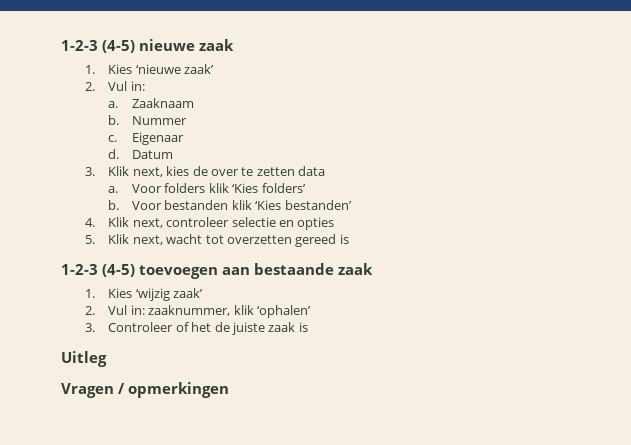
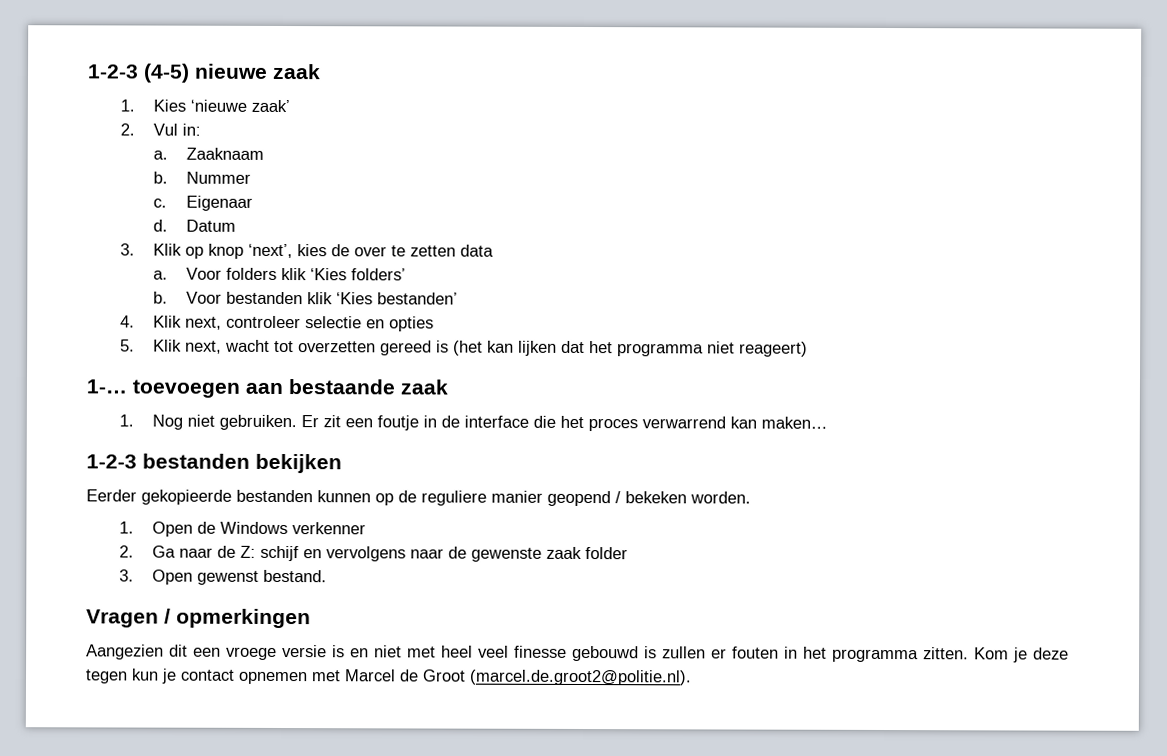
- 3. Klik next, kies de over te zetten data
+ 3. Klik op knop ‘next’, kies de over te zetten data
- 5. Klik next, wacht tot overzetten gereed is
- 1-2-3 (4-5) toevoegen aan bestaande zaak
+ 5. Klik next, wacht tot overzetten gereed is (het kan lijken dat het programma niet reageert)
+ 1-… toevoegen aan bestaande zaak
- 1. Kies ‘wijzig zaak’
- 2. Vul in: zaaknummer, klik ‘ophalen’
- 3. Controleer of het de juiste zaak is
- Uitleg
+ 1. Nog niet gebruiken. Er zit een foutje in de interface die het proces verwarrend kan maken…
+ 1-2-3 bestanden bekijken
+ Eerder gekopieerde bestanden kunnen op de reguliere manier geopend / bekeken worden.
+ 1. Open de Windows verkenner
+ 2. Ga naar de Z: schijf en vervolgens naar de gewenste zaak folder
+ 3. Open gewenst bestand.
  Vragen / opmerkingen
+ Aangezien dit een vroege versie is en niet met heel veel finesse gebouwd is zullen er fouten in het programma zitten. Kom je deze tegen kun je contact opnemen met Marcel de Groot (marcel.de.groot2@politie.nl).

